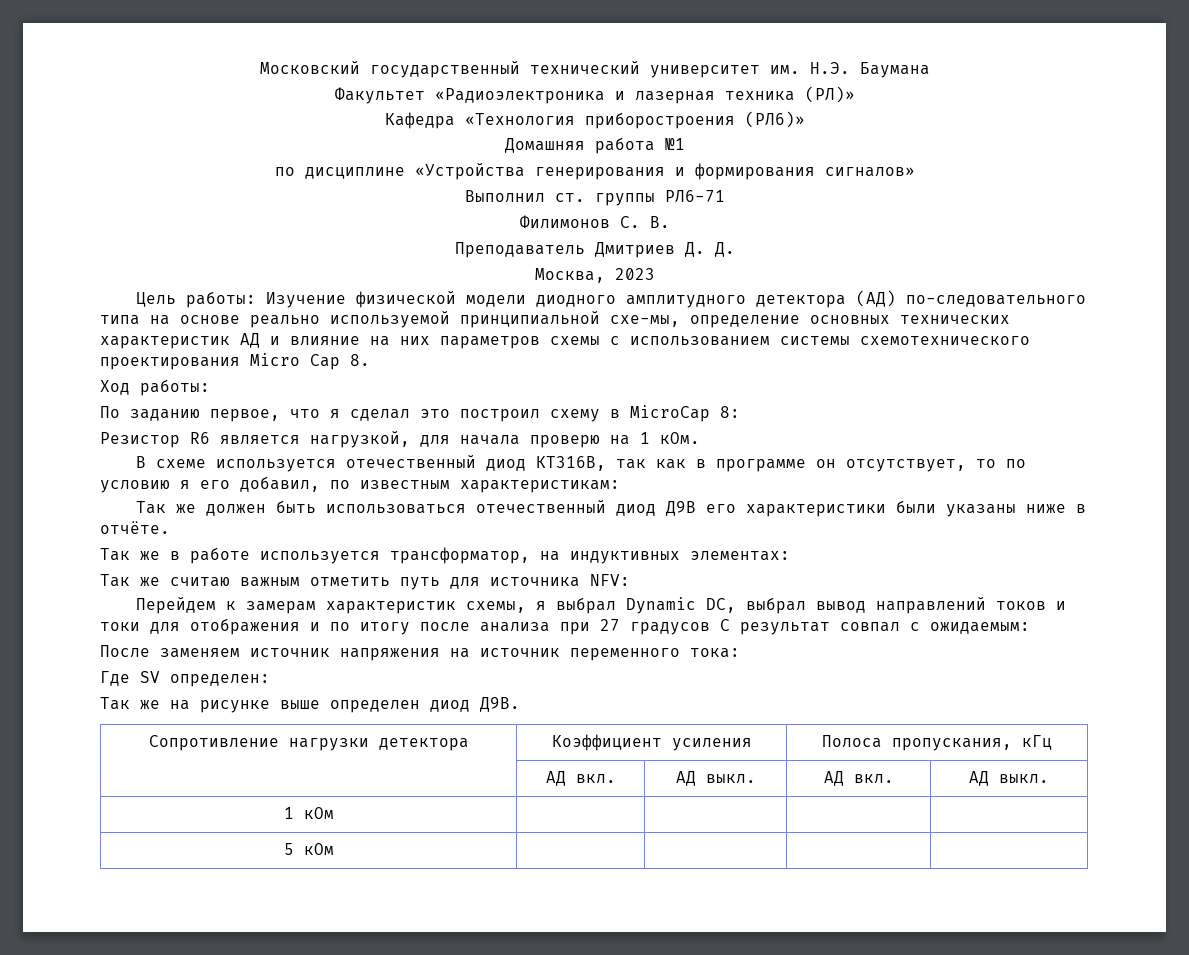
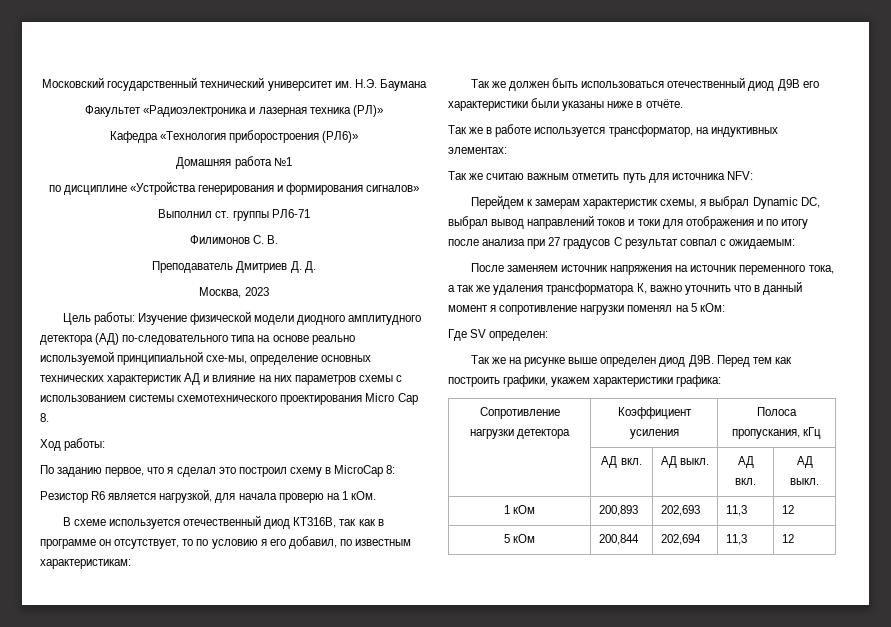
- После заменяем источник напряжения на источник переменного тока:
+ После заменяем источник напряжения на источник переменного тока, а так же удаления трансформатора К, важно уточнить что в данный момент я сопротивление нагрузки поменял на 5 кОм:
- Так же на рисунке выше определен диод Д9В.
+ Так же на рисунке выше определен диод Д9В. Перед тем как построить графики, укажем характеристики графика:
- 1 кОм | | | |
- 5 кОм | | | |
+ 1 кОм | 200,893 | 202,693 | 11,3 | 12
+ 5 кОм | 200,844 | 202,694 | 11,3 | 12

